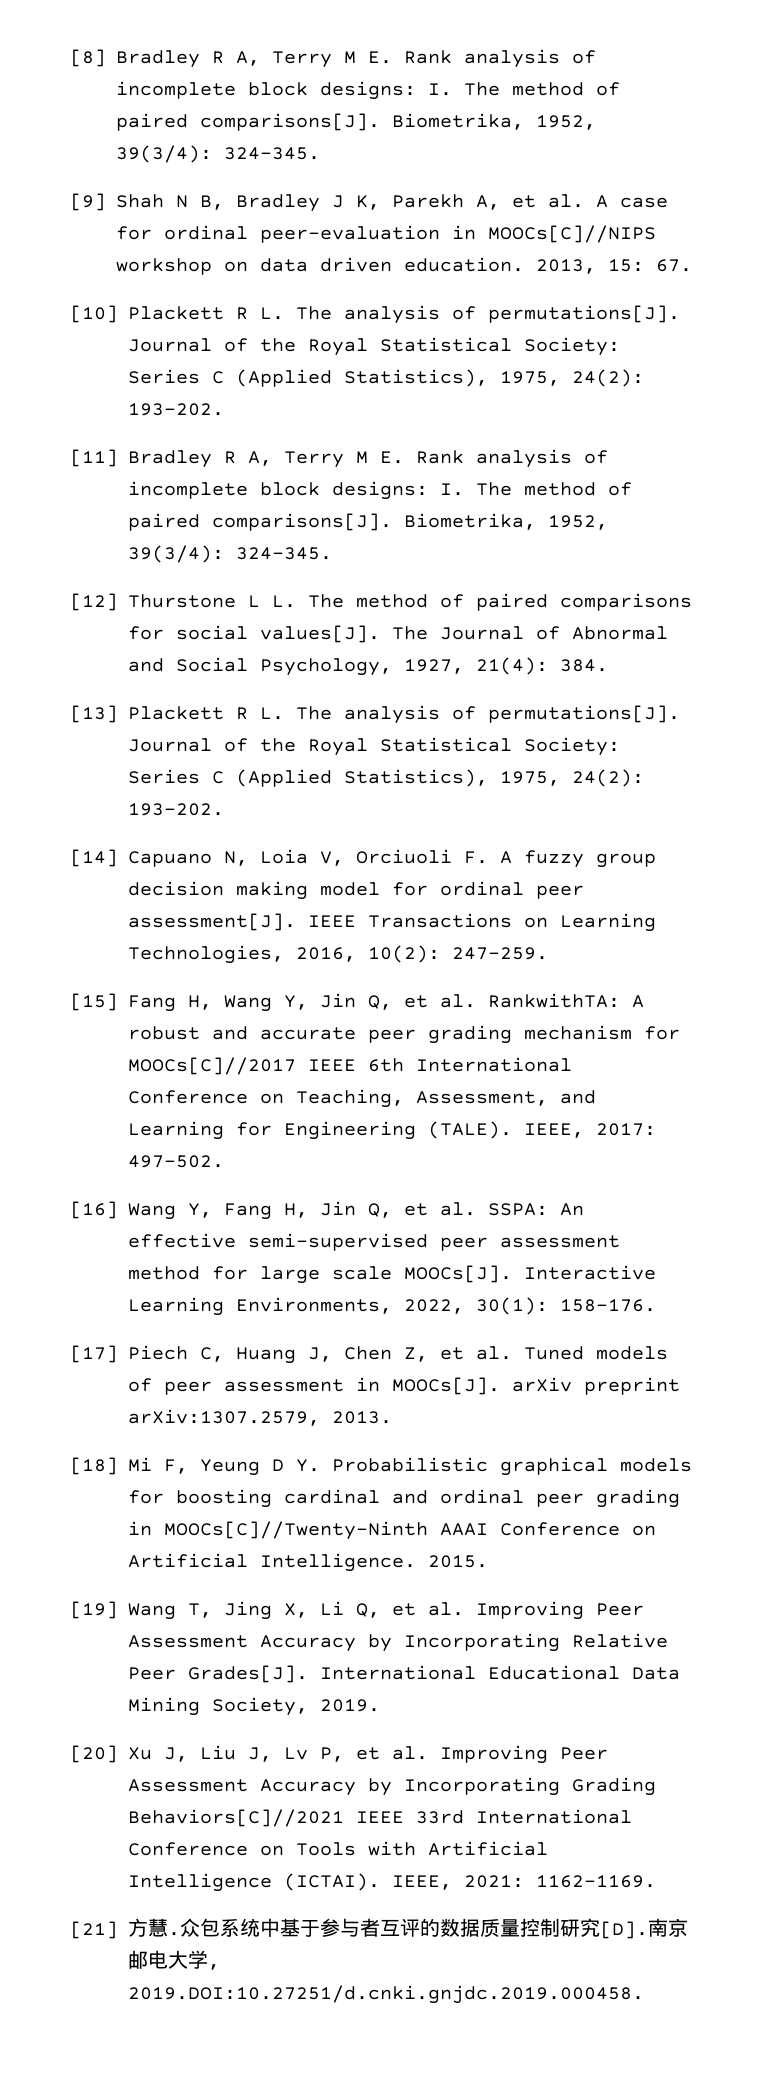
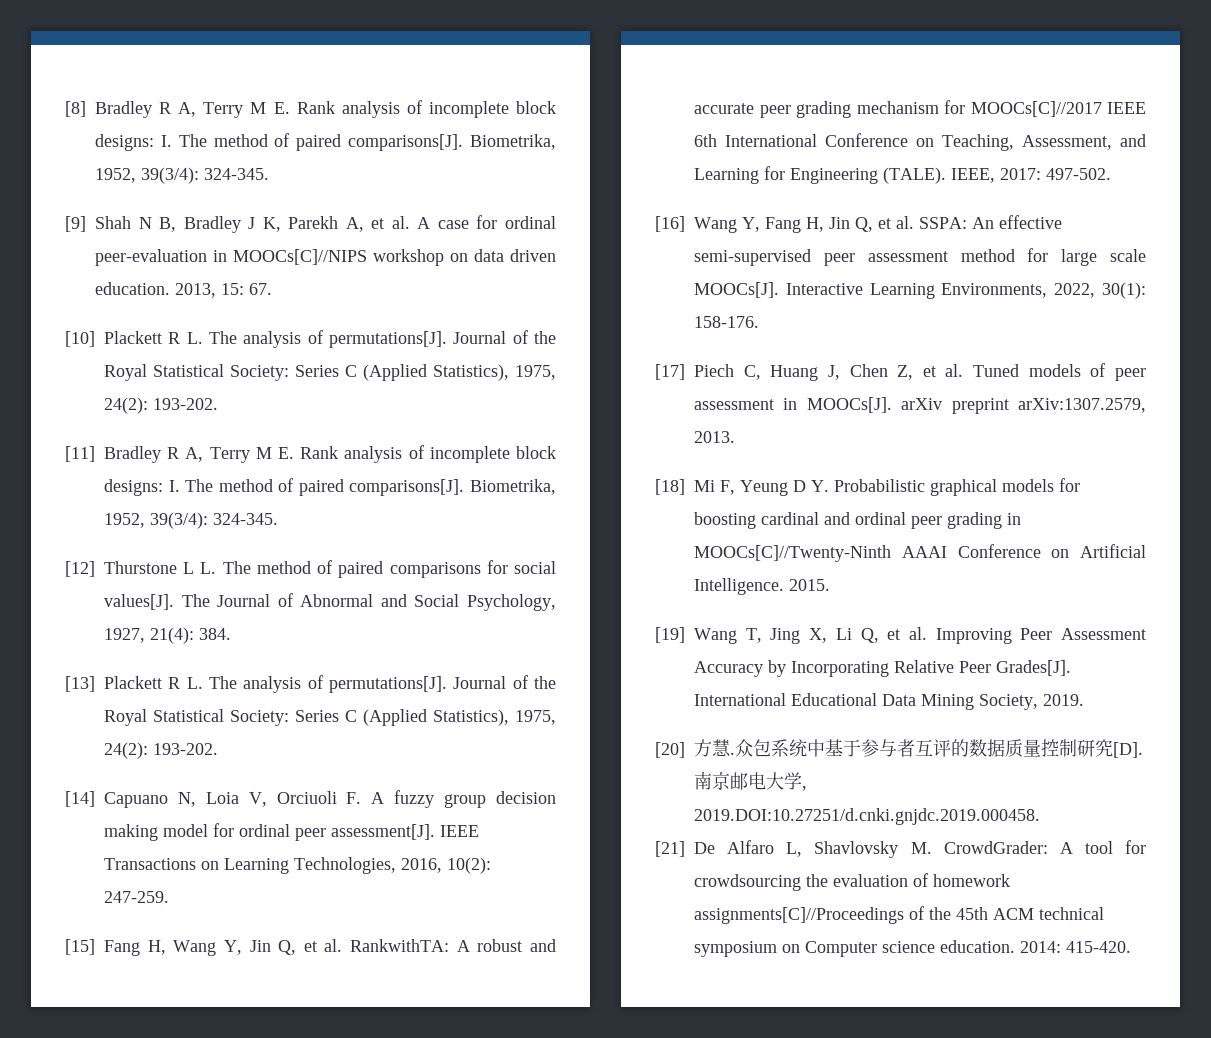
- [20] Xu J, Liu J, Lv P, et al. Improving Peer Assessment Accuracy by Incorporating Grading Behaviors[C]//2021 IEEE 33rd International Conference on Tools with Artificial Intelligence (ICTAI). IEEE, 2021: 1162-1169.
- [21]方慧.
+ [20]方慧.
+ [21] De Alfaro L, Shavlovsky M. CrowdGrader: A tool for crowdsourcing the evaluation of homework assignments[C]//Proceedings of the 45th ACM technical symposium on Computer science education. 2014: 415-420.

